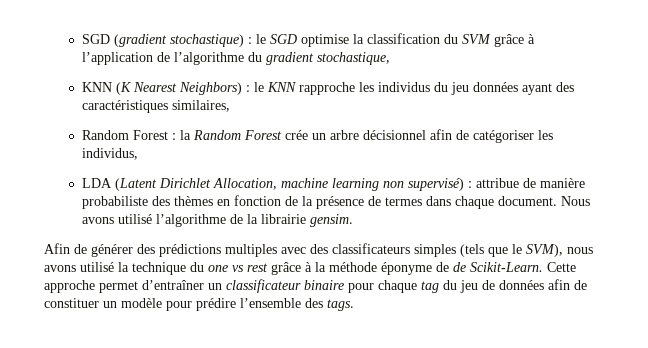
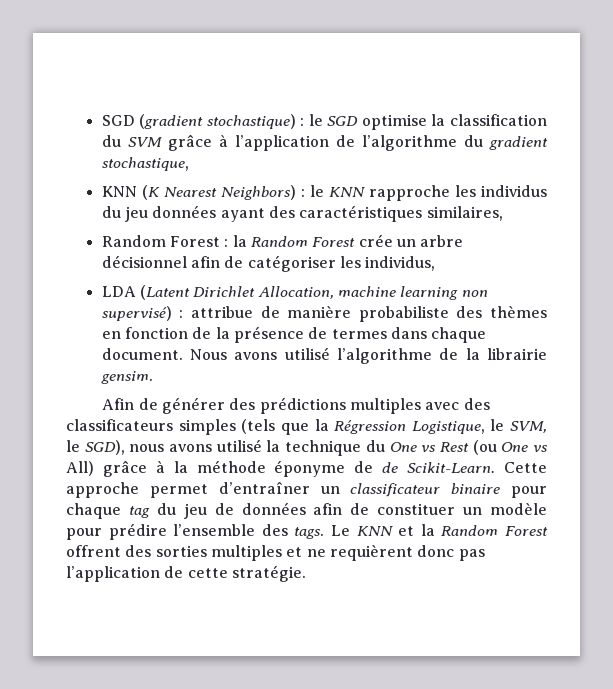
- Afin de générer des prédictions multiples avec des classificateurs simples (tels que le SVM), nous avons utilisé la technique du one vs rest grâce à la méthode éponyme de de Scikit-Learn.
+ Afin de générer des prédictions multiples avec des classificateurs simples (tels que la Régression Logistique, le SVM, le SGD), nous avons utilisé la technique du One vs Rest (ou One vs All) grâce à la méthode éponyme de de Scikit-Learn.
+ Le KNN et la Random Forest offrent des sorties multiples et ne requièrent donc pas l’application de cette stratégie.

